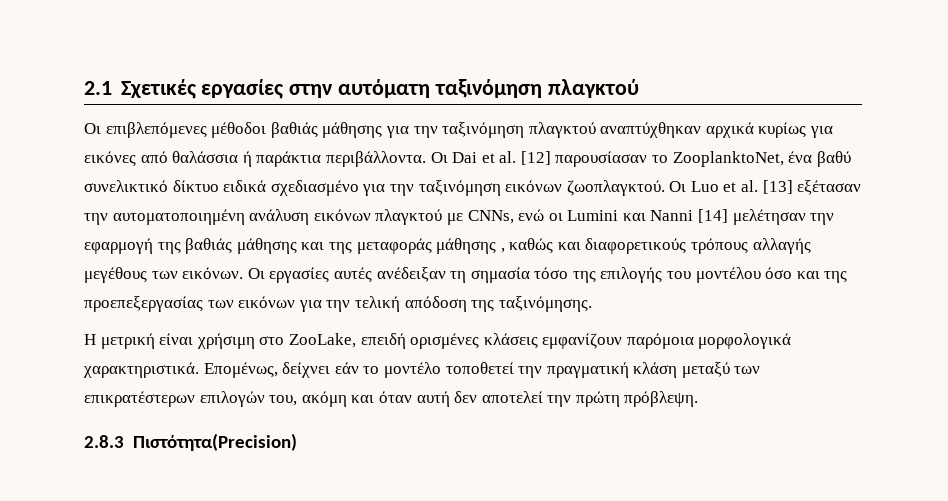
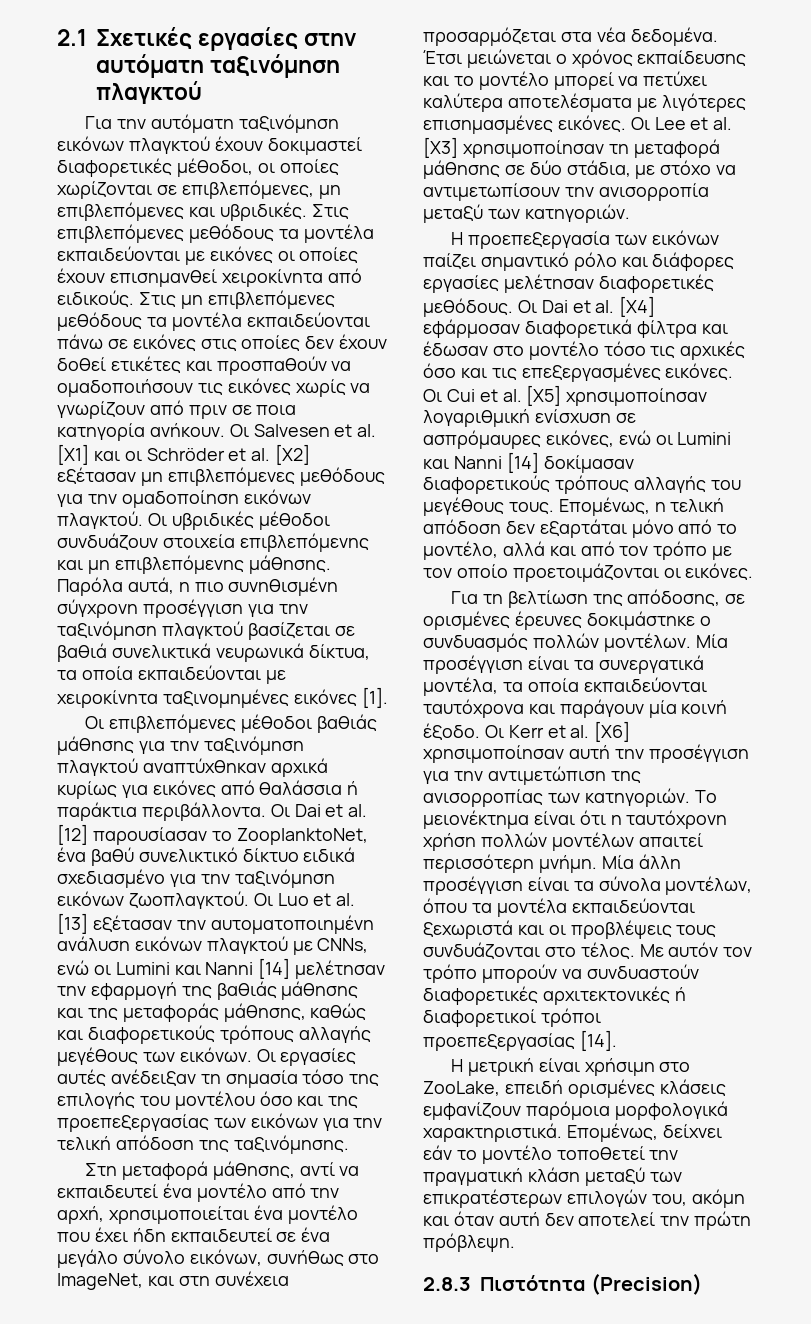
+ Για την αυτόματη ταξινόμηση εικόνων πλαγκτού έχουν δοκιμαστεί διαφορετικές μέθοδοι, οι οποίες χωρίζονται σε επιβλεπόμενες, μη επιβλεπόμενες και υβριδικές. Στις επιβλεπόμενες μεθόδους τα μοντέλα εκπαιδεύονται με εικόνες οι οποίες έχουν επισημανθεί χειροκίνητα από ειδικούς. Στις μη επιβλεπόμενες μεθόδους τα μοντέλα εκπαιδεύονται πάνω σε εικόνες στις οποίες δεν έχουν δοθεί ετικέτες και προσπαθούν να ομαδοποιήσουν τις εικόνες χωρίς να γνωρίζουν από πριν σε ποια κατηγορία ανήκουν. Οι Salvesen et al. [Χ1] και οι Schröder et al. [Χ2] εξέτασαν μη επιβλεπόμενες μεθόδους για την ομαδοποίηση εικόνων πλαγκτού. Οι υβριδικές μέθοδοι συνδυάζουν στοιχεία επιβλεπόμενης και μη επιβλεπόμενης μάθησης. Παρόλα αυτά, η πιο συνηθισμένη σύγχρονη προσέγγιση για την ταξινόμηση πλαγκτού βασίζεται σε βαθιά συνελικτικά νευρωνικά δίκτυα, τα οποία εκπαιδεύονται με χειροκίνητα ταξινομημένες εικόνες [1].
- Οι Luo et al. [13] εξέτασαν την αυτοματοποιημένη ανάλυση εικόνων πλαγκτού με CNNs, ενώ οι Lumini και Nanni [14] μελέτησαν την εφαρμογή της βαθιάς μάθησης και της μεταφοράς μάθησης , καθώς και διαφορετικούς τρόπους αλλαγής μεγέθους των εικόνων.
+ Οι Luo et al. [13] εξέτασαν την αυτοματοποιημένη ανάλυση εικόνων πλαγκτού με CNNs, ενώ οι Lumini και Nanni [14] μελέτησαν την εφαρμογή της βαθιάς μάθησης και της μεταφοράς μάθησης, καθώς και διαφορετικούς τρόπους αλλαγής μεγέθους των εικόνων.
+ Στη μεταφορά μάθησης, αντί να εκπαιδευτεί ένα μοντέλο από την αρχή, χρησιμοποιείται ένα μοντέλο που έχει ήδη εκπαιδευτεί σε ένα μεγάλο σύνολο εικόνων, συνήθως στο ImageNet, και στη συνέχεια προσαρμόζεται στα νέα δεδομένα. Έτσι μειώνεται ο χρόνος εκπαίδευσης και το μοντέλο μπορεί να πετύχει καλύτερα αποτελέσματα με λιγότερες επισημασμένες εικόνες. Οι Lee et al. [Χ3] χρησιμοποίησαν τη μεταφορά μάθησης σε δύο στάδια, με στόχο να αντιμετωπίσουν την ανισορροπία μεταξύ των κατηγοριών.
+ Η προεπεξεργασία των εικόνων παίζει σημαντικό ρόλο και διάφορες εργασίες μελέτησαν διαφορετικές μεθόδους. Οι Dai et al. [Χ4] εφάρμοσαν διαφορετικά φίλτρα και έδωσαν στο μοντέλο τόσο τις αρχικές όσο και τις επεξεργασμένες εικόνες. Οι Cui et al. [Χ5] χρησιμοποίησαν λογαριθμική ενίσχυση σε ασπρόμαυρες εικόνες, ενώ οι Lumini και Nanni [14] δοκίμασαν διαφορετικούς τρόπους αλλαγής του μεγέθους τους. Επομένως, η τελική απόδοση δεν εξαρτάται μόνο από το μοντέλο, αλλά και από τον τρόπο με τον οποίο προετοιμάζονται οι εικόνες.
+ Για τη βελτίωση της απόδοσης, σε ορισμένες έρευνες δοκιμάστηκε ο συνδυασμός πολλών μοντέλων. Μία προσέγγιση είναι τα συνεργατικά μοντέλα, τα οποία εκπαιδεύονται ταυτόχρονα και παράγουν μία κοινή έξοδο. Οι Kerr et al. [Χ6] χρησιμοποίησαν αυτή την προσέγγιση για την αντιμετώπιση της ανισορροπίας των κατηγοριών. Το μειονέκτημα είναι ότι η ταυτόχρονη χρήση πολλών μοντέλων απαιτεί περισσότερη μνήμη. Μία άλλη προσέγγιση είναι τα σύνολα μοντέλων, όπου τα μοντέλα εκπαιδεύονται ξεχωριστά και οι προβλέψεις τους συνδυάζονται στο τέλος. Με αυτόν τον τρόπο μπορούν να συνδυαστούν διαφορετικές αρχιτεκτονικές ή διαφορετικοί τρόποι προεπεξεργασίας [14].
- 2.8.3 Πιστότητα(Precision)
+ 2.8.3 Πιστότητα (Precision)

